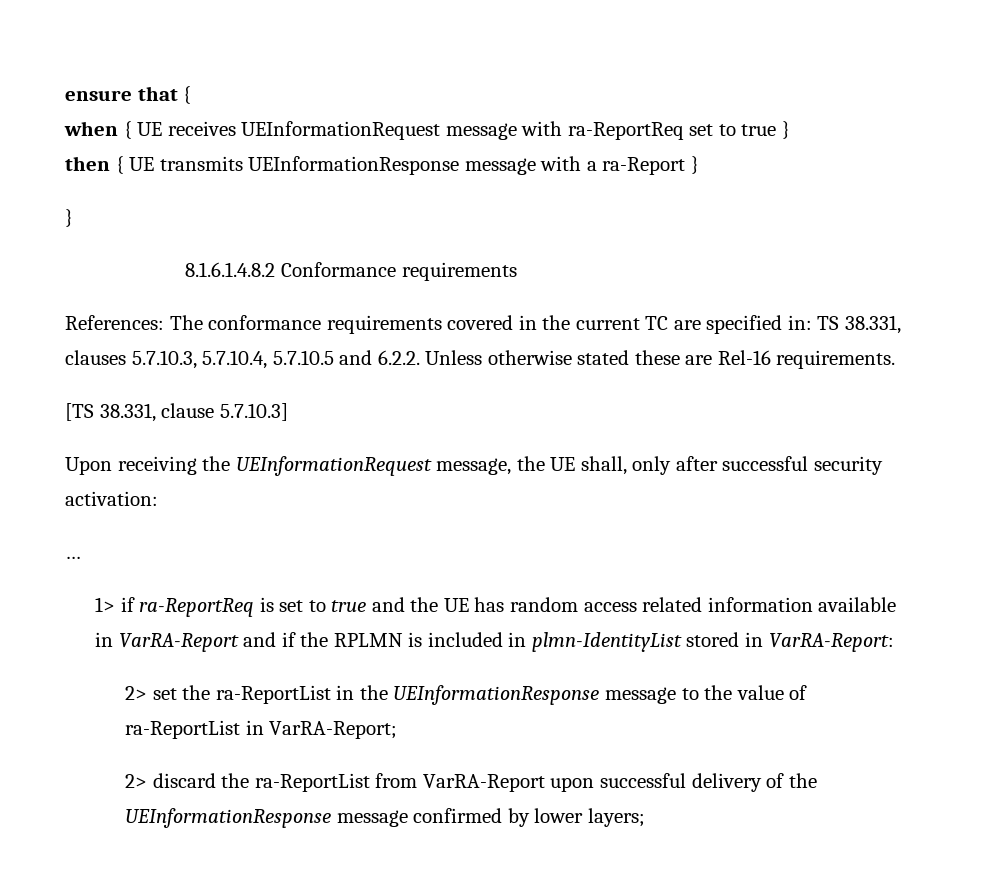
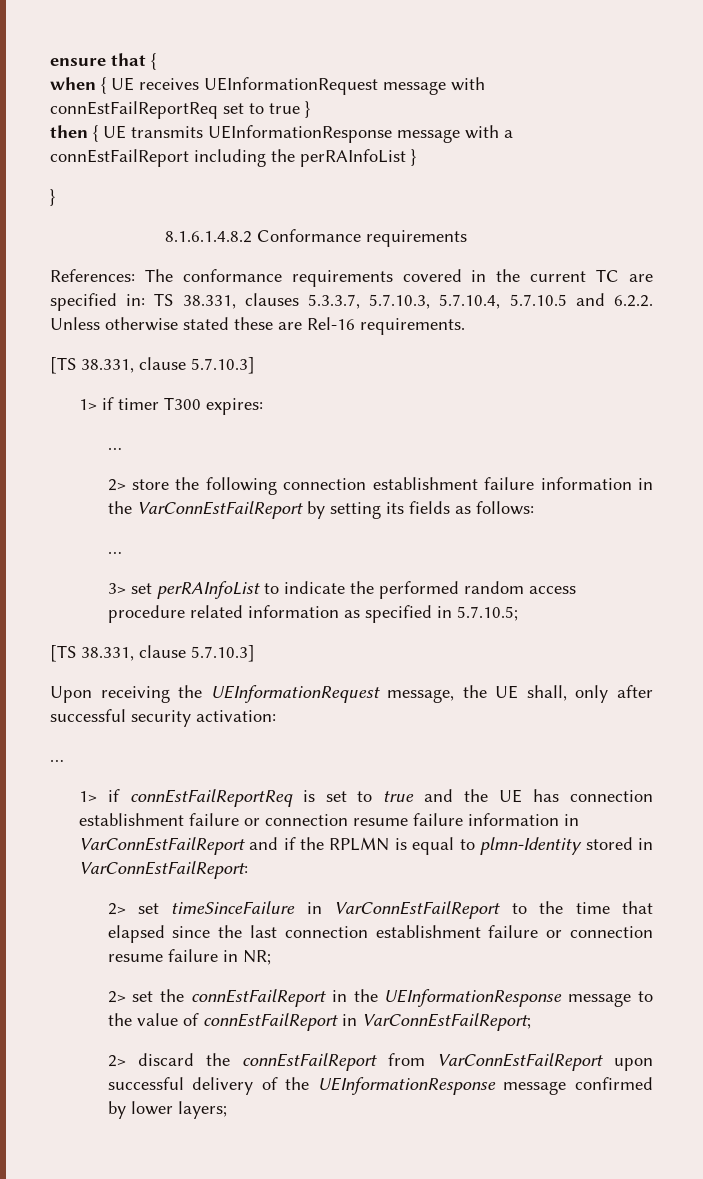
- when { UE receives UEInformationRequest message with ra-ReportReq set to true }
+ when { UE receives UEInformationRequest message with connEstFailReportReq set to true }
- then { UE transmits UEInformationResponse message with a ra-Report }
+ then { UE transmits UEInformationResponse message with a connEstFailReport including the perRAInfoList }
- References: The conformance requirements covered in the current TC are specified in: TS 38.331, clauses 5.7.10.3, 5.7.10.4, 5.7.10.5 and 6.2.2. Unless otherwise stated these are Rel-16 requirements.
+ References: The conformance requirements covered in the current TC are specified in: TS 38.331, clauses 5.3.3.7, 5.7.10.3, 5.7.10.4, 5.7.10.5 and 6.2.2. Unless otherwise stated these are Rel-16 requirements.
+ 1> if timer T300 expires:
+ …
+ 2> store the following connection establishment failure information in the VarConnEstFailReport by setting its fields as follows:
+ …
+ 3> set perRAInfoList to indicate the performed random access procedure related information as specified in 5.7.10.5;
+ [TS 38.331, clause 5.7.10.3]
- 1> if ra-ReportReq is set to true and the UE has random access related information available in VarRA-Report and if the RPLMN is included in plmn-IdentityList stored in VarRA-Report:
+ 1> if connEstFailReportReq is set to true and the UE has connection establishment failure or connection resume failure information in VarConnEstFailReport and if the RPLMN is equal to plmn-Identity stored in VarConnEstFailReport:
+ 2> set timeSinceFailure in VarConnEstFailReport to the time that elapsed since the last connection establishment failure or connection resume failure in NR;
- 2> set the ra-ReportList in the UEInformationResponse message to the value of ra-ReportList in VarRA-Report;
+ 2> set the connEstFailReport in the UEInformationResponse message to the value of connEstFailReport in VarConnEstFailReport;
- 2> discard the ra-ReportList from VarRA-Report upon successful delivery of the UEInformationResponse message confirmed by lower layers;
+ 2> discard the connEstFailReport from VarConnEstFailReport upon successful delivery of the UEInformationResponse message confirmed by lower layers;

